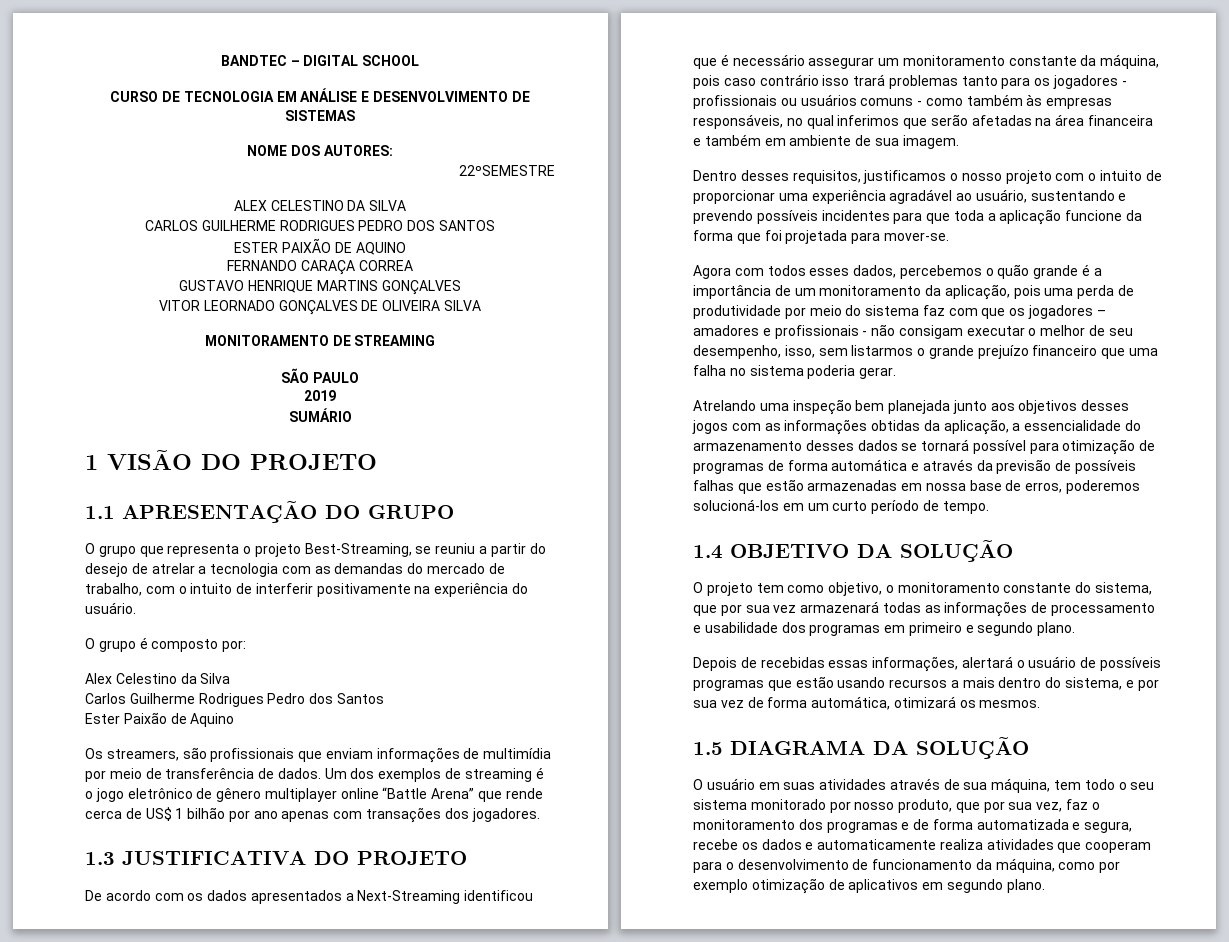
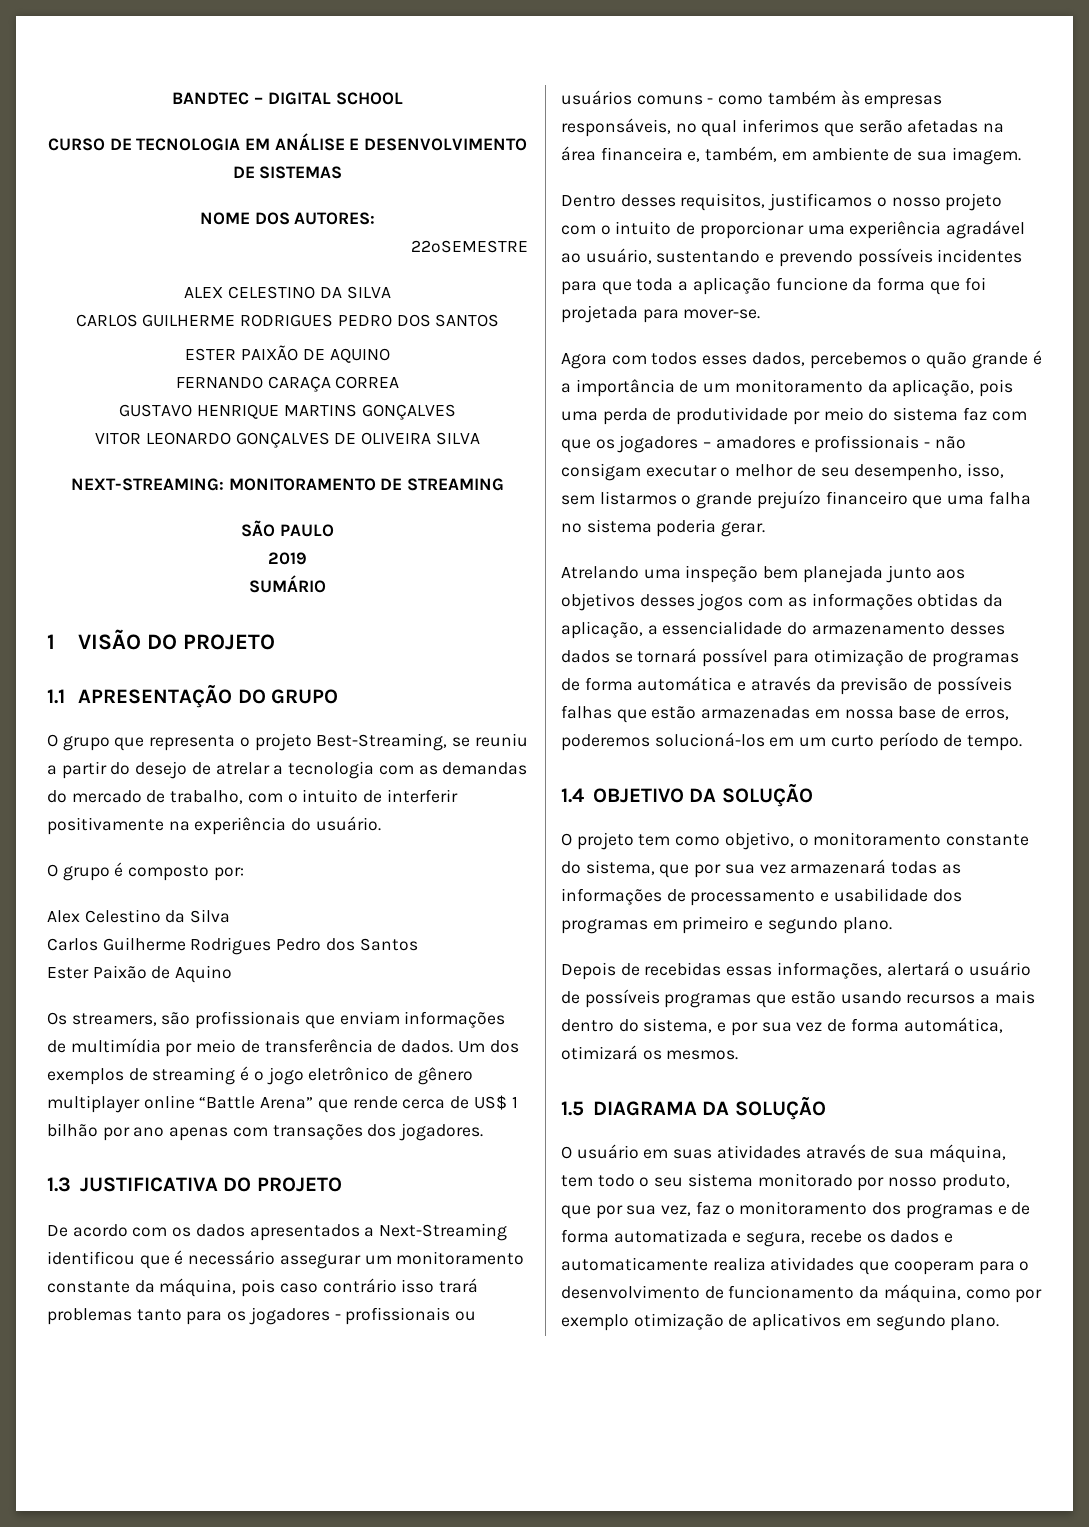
- VITOR LEORNADO GONÇALVES DE OLIVEIRA SILVA
+ VITOR LEONARDO GONÇALVES DE OLIVEIRA SILVA
- MONITORAMENTO DE STREAMING
+ NEXT-STREAMING: MONITORAMENTO DE STREAMING
- De acordo com os dados apresentados a Next-Streaming identificou que é necessário assegurar um monitoramento constante da máquina, pois caso contrário isso trará problemas tanto para os jogadores - profissionais ou usuários comuns - como também às empresas responsáveis, no qual inferimos que serão afetadas na área financeira e também em ambiente de sua imagem.
+ De acordo com os dados apresentados a Next-Streaming identificou que é necessário assegurar um monitoramento constante da máquina, pois caso contrário isso trará problemas tanto para os jogadores - profissionais ou usuários comuns - como também às empresas responsáveis, no qual inferimos que serão afetadas na área financeira e, também, em ambiente de sua imagem.

